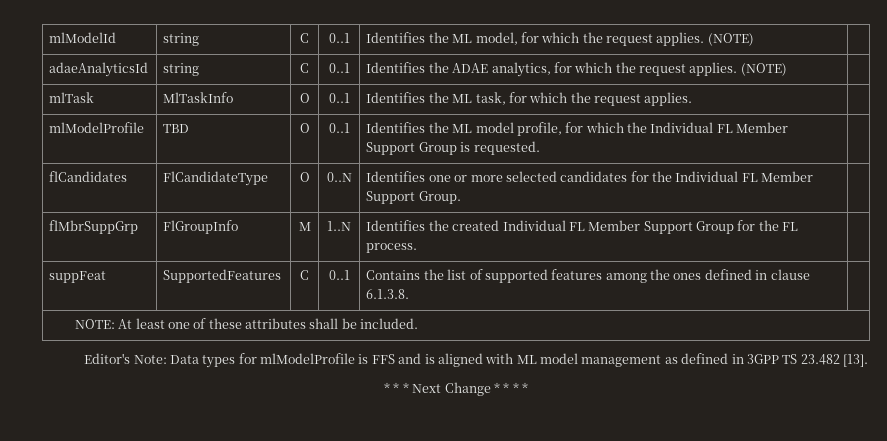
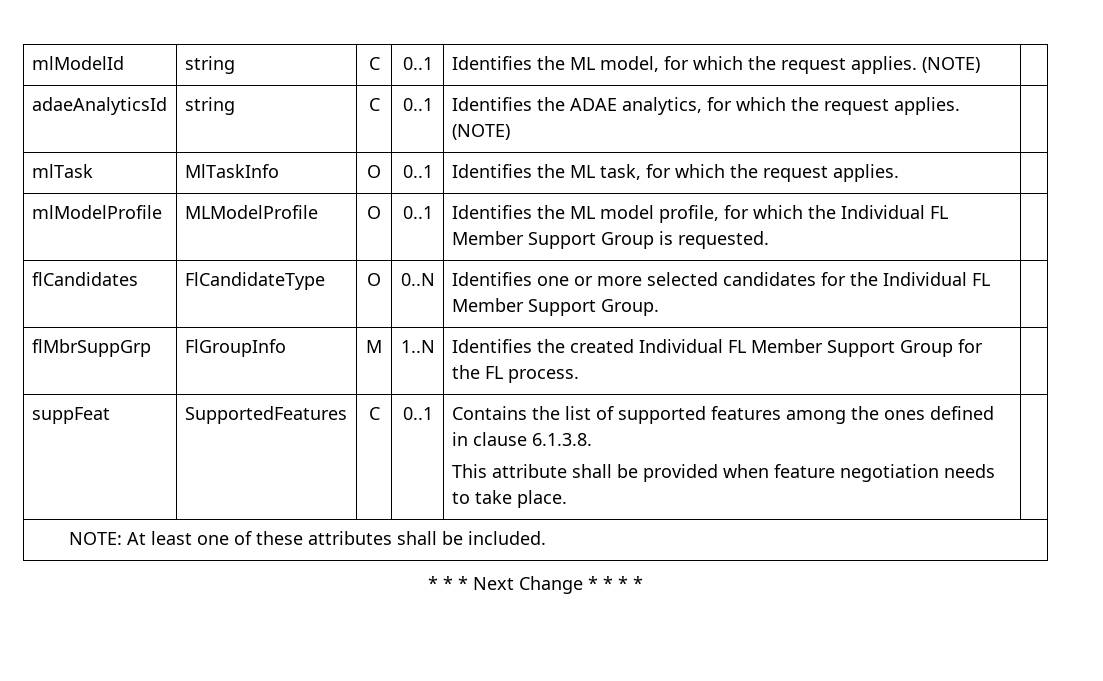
- mlModelProfile | TBD | O | 0..1 | Identifies the ML model profile, for which the Individual FL Member Support Group is requested. |
+ mlModelProfile | MLModelProfile | O | 0..1 | Identifies the ML model profile, for which the Individual FL Member Support Group is requested. |
- suppFeat | SupportedFeatures | C | 0..1 | Contains the list of supported features among the ones defined in clause 6.1.3.8. |
+ suppFeat | SupportedFeatures | C | 0..1 | Contains the list of supported features among the ones defined in clause 6.1.3.8.
+ This attribute shall be provided when feature negotiation needs to take place. |
- Editor's Note: Data types for mlModelProfile is FFS and is aligned with ML model management as defined in 3GPP TS 23.482 [13].

